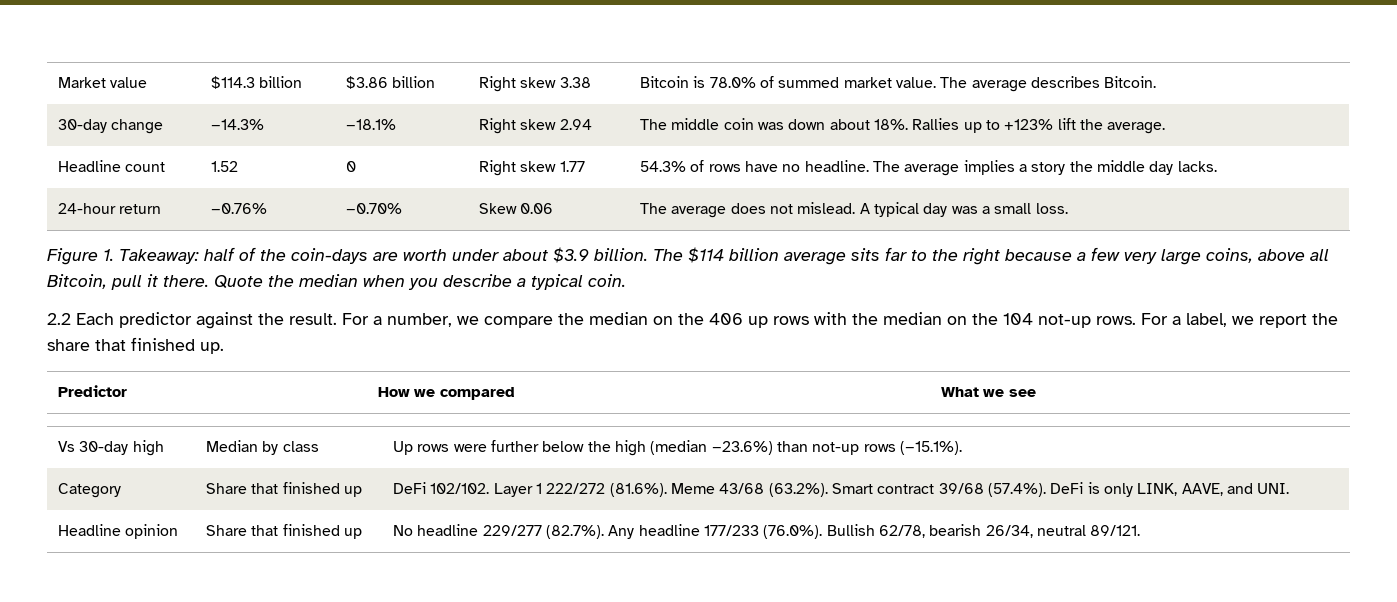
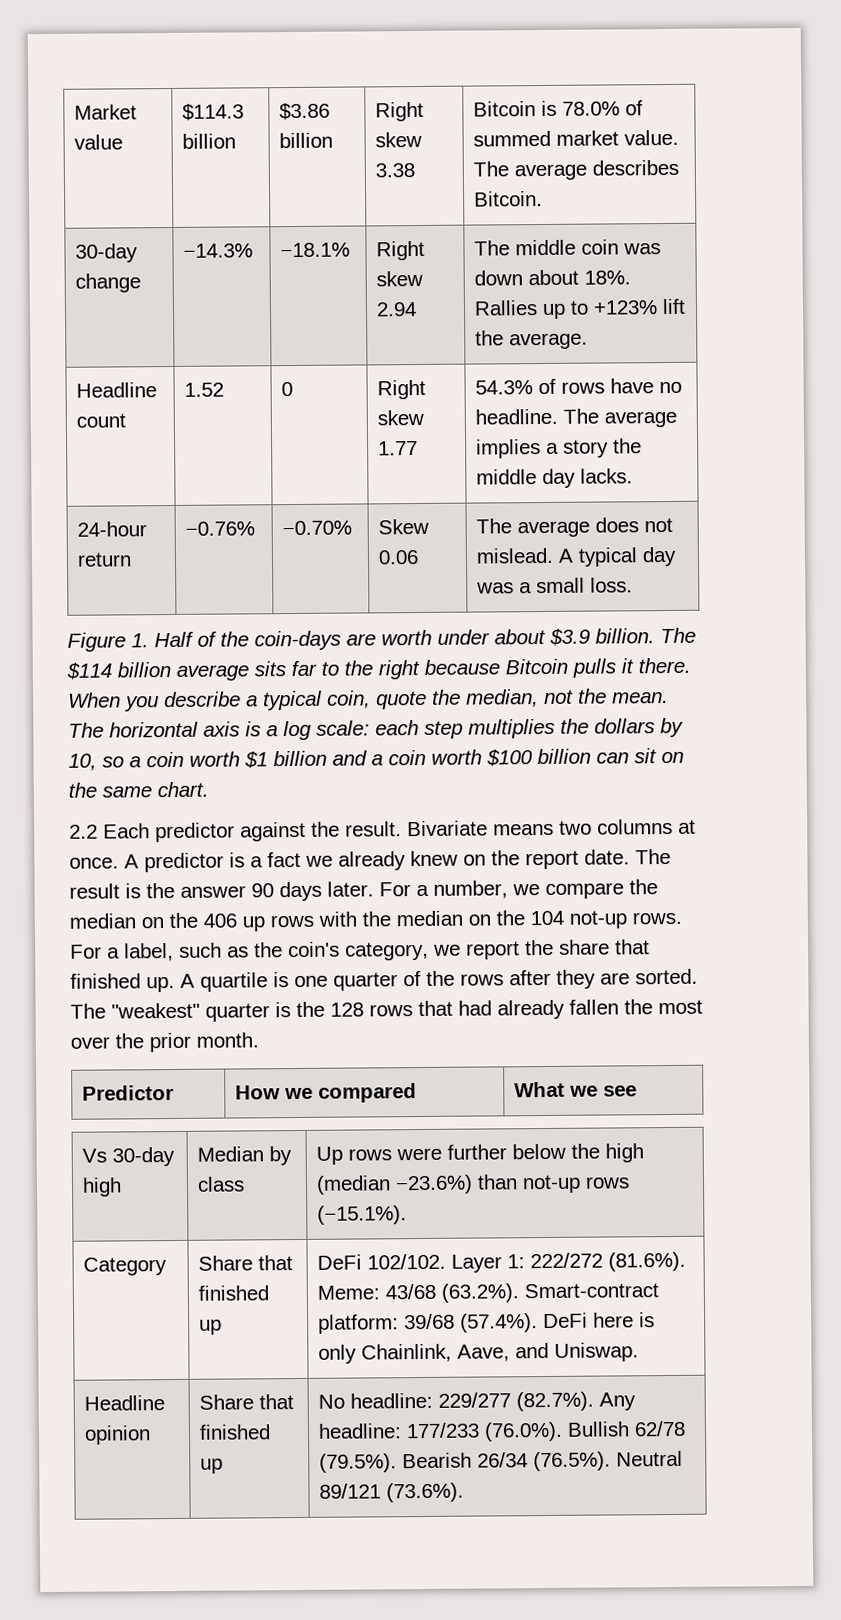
- Figure 1. Takeaway: half of the coin-days are worth under about $3.9 billion.
+ Figure 1. Half of the coin-days are worth under about $3.9 billion.
- The $114 billion average sits far to the right because a few very large coins, above all Bitcoin, pull it there. Quote the median when you describe a typical coin.
+ The $114 billion average sits far to the right because Bitcoin pulls it there. When you describe a typical coin, quote the median, not the mean. The horizontal axis is a log scale: each step multiplies the dollars by 10, so a coin worth $1 billion and a coin worth $100 billion can sit on the same chart.
+ Bivariate means two columns at once. A predictor is a fact we already knew on the report date. The result is the answer 90 days later.
- For a label, we report the share that finished up.
+ For a label, such as the coin's category, we report the share that finished up. A quartile is one quarter of the rows after they are sorted. The "weakest" quarter is the 128 rows that had already fallen the most over the prior month.
- Category | Share that finished up | DeFi 102/102. Layer 1 222/272 (81.6%). Meme 43/68 (63.2%). Smart contract 39/68 (57.4%). DeFi is only LINK, AAVE, and UNI.
+ Category | Share that finished up | DeFi 102/102. Layer 1: 222/272 (81.6%). Meme: 43/68 (63.2%). Smart-contract platform: 39/68 (57.4%). DeFi here is only Chainlink, Aave, and Uniswap.
- Headline opinion | Share that finished up | No headline 229/277 (82.7%). Any headline 177/233 (76.0%). Bullish 62/78, bearish 26/34, neutral 89/121.
+ Headline opinion | Share that finished up | No headline: 229/277 (82.7%). Any headline: 177/233 (76.0%). Bullish 62/78 (79.5%). Bearish 26/34 (76.5%). Neutral 89/121 (73.6%).

